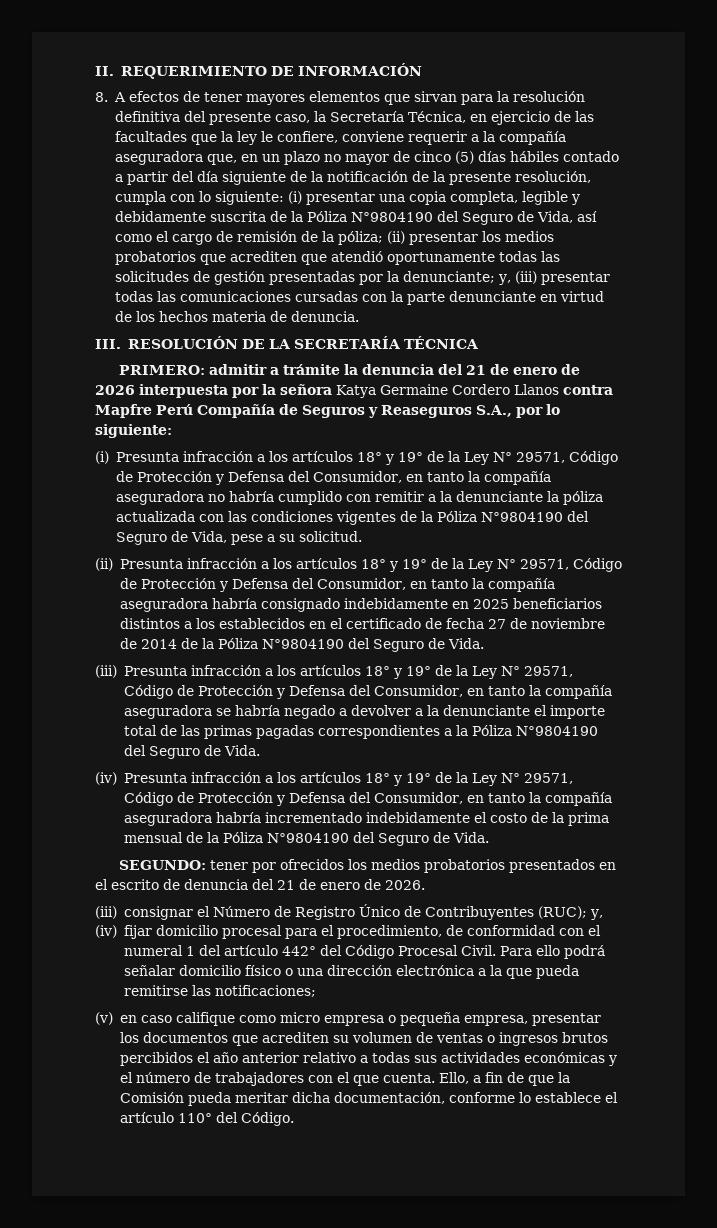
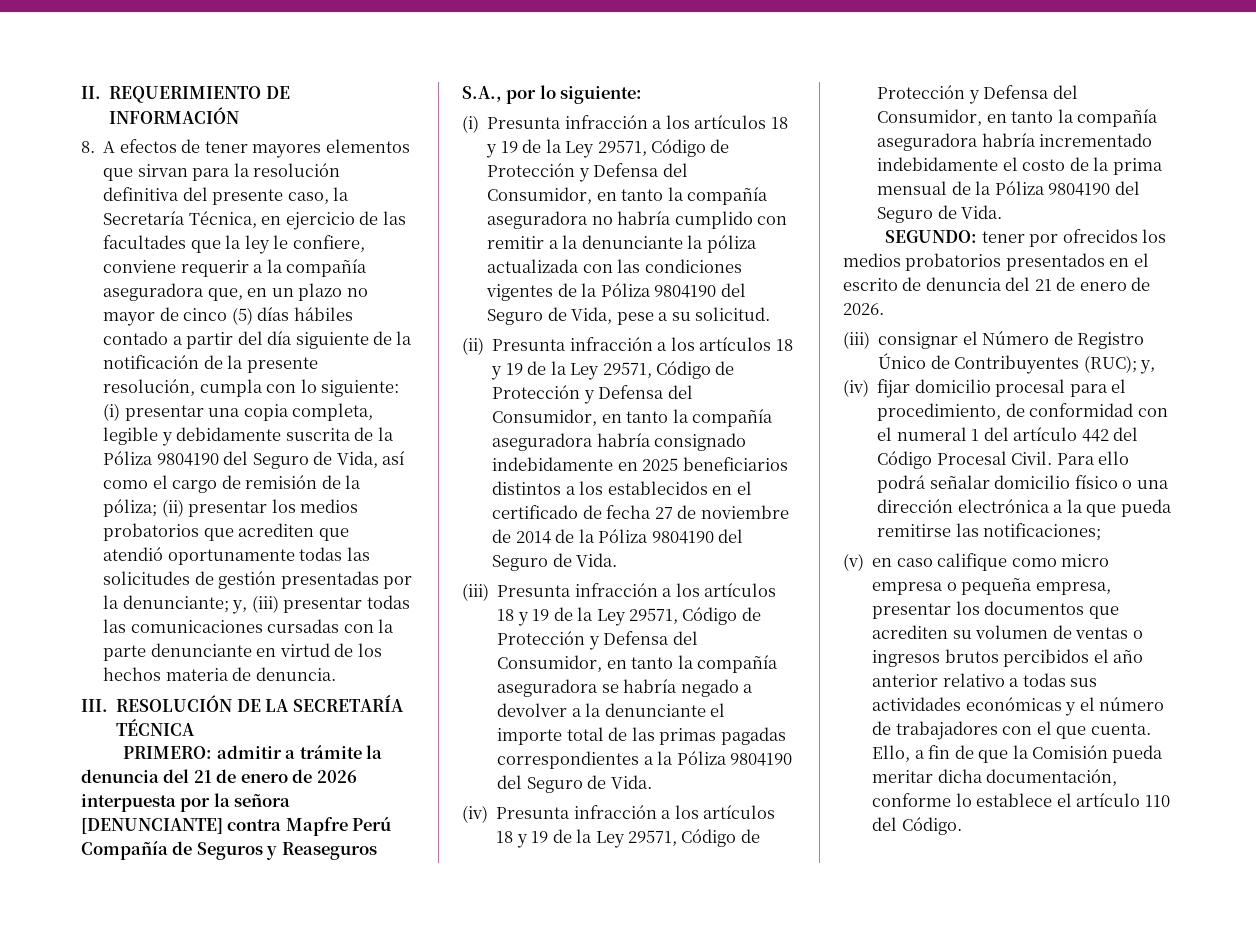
- (i) presentar una copia completa, legible y debidamente suscrita de la Póliza N°9804190 del Seguro de Vida, así como el cargo de remisión de la póliza;
+ (i) presentar una copia completa, legible y debidamente suscrita de la Póliza 9804190 del Seguro de Vida, así como el cargo de remisión de la póliza;
- PRIMERO: admitir a trámite la denuncia del 21 de enero de 2026 interpuesta por la señora Katya Germaine Cordero Llanos contra Mapfre Perú Compañía de Seguros y Reaseguros S.A., por lo siguiente:
+ PRIMERO: admitir a trámite la denuncia del 21 de enero de 2026 interpuesta por la señora [DENUNCIANTE] contra Mapfre Perú Compañía de Seguros y Reaseguros S.A., por lo siguiente:
- (i) Presunta infracción a los artículos 18° y 19° de la Ley N° 29571, Código de Protección y Defensa del Consumidor, en tanto la compañía aseguradora no habría cumplido con remitir a la denunciante la póliza actualizada con las condiciones vigentes de la Póliza N°9804190 del Seguro de Vida, pese a su solicitud.
+ (i) Presunta infracción a los artículos 18 y 19 de la Ley 29571, Código de Protección y Defensa del Consumidor, en tanto la compañía aseguradora no habría cumplido con remitir a la denunciante la póliza actualizada con las condiciones vigentes de la Póliza 9804190 del Seguro de Vida, pese a su solicitud.
- (ii) Presunta infracción a los artículos 18° y 19° de la Ley N° 29571, Código de Protección y Defensa del Consumidor, en tanto la compañía aseguradora habría consignado indebidamente en 2025 beneficiarios distintos a los establecidos en el certificado de fecha 27 de noviembre de 2014 de la Póliza N°9804190 del Seguro de Vida.
+ (ii) Presunta infracción a los artículos 18 y 19 de la Ley 29571, Código de Protección y Defensa del Consumidor, en tanto la compañía aseguradora habría consignado indebidamente en 2025 beneficiarios distintos a los establecidos en el certificado de fecha 27 de noviembre de 2014 de la Póliza 9804190 del Seguro de Vida.
- (iii) Presunta infracción a los artículos 18° y 19° de la Ley N° 29571, Código de Protección y Defensa del Consumidor, en tanto la compañía aseguradora se habría negado a devolver a la denunciante el importe total de las primas pagadas correspondientes a la Póliza N°9804190 del Seguro de Vida.
+ (iii) Presunta infracción a los artículos 18 y 19 de la Ley 29571, Código de Protección y Defensa del Consumidor, en tanto la compañía aseguradora se habría negado a devolver a la denunciante el importe total de las primas pagadas correspondientes a la Póliza 9804190 del Seguro de Vida.
- (iv) Presunta infracción a los artículos 18° y 19° de la Ley N° 29571, Código de Protección y Defensa del Consumidor, en tanto la compañía aseguradora habría incrementado indebidamente el costo de la prima mensual de la Póliza N°9804190 del Seguro de Vida.
+ (iv) Presunta infracción a los artículos 18 y 19 de la Ley 29571, Código de Protección y Defensa del Consumidor, en tanto la compañía aseguradora habría incrementado indebidamente el costo de la prima mensual de la Póliza 9804190 del Seguro de Vida.
- (iv) fijar domicilio procesal para el procedimiento, de conformidad con el numeral 1 del artículo 442° del Código Procesal Civil.
+ (iv) fijar domicilio procesal para el procedimiento, de conformidad con el numeral 1 del artículo 442 del Código Procesal Civil.
- Ello, a fin de que la Comisión pueda meritar dicha documentación, conforme lo establece el artículo 110° del Código.
+ Ello, a fin de que la Comisión pueda meritar dicha documentación, conforme lo establece el artículo 110 del Código.

